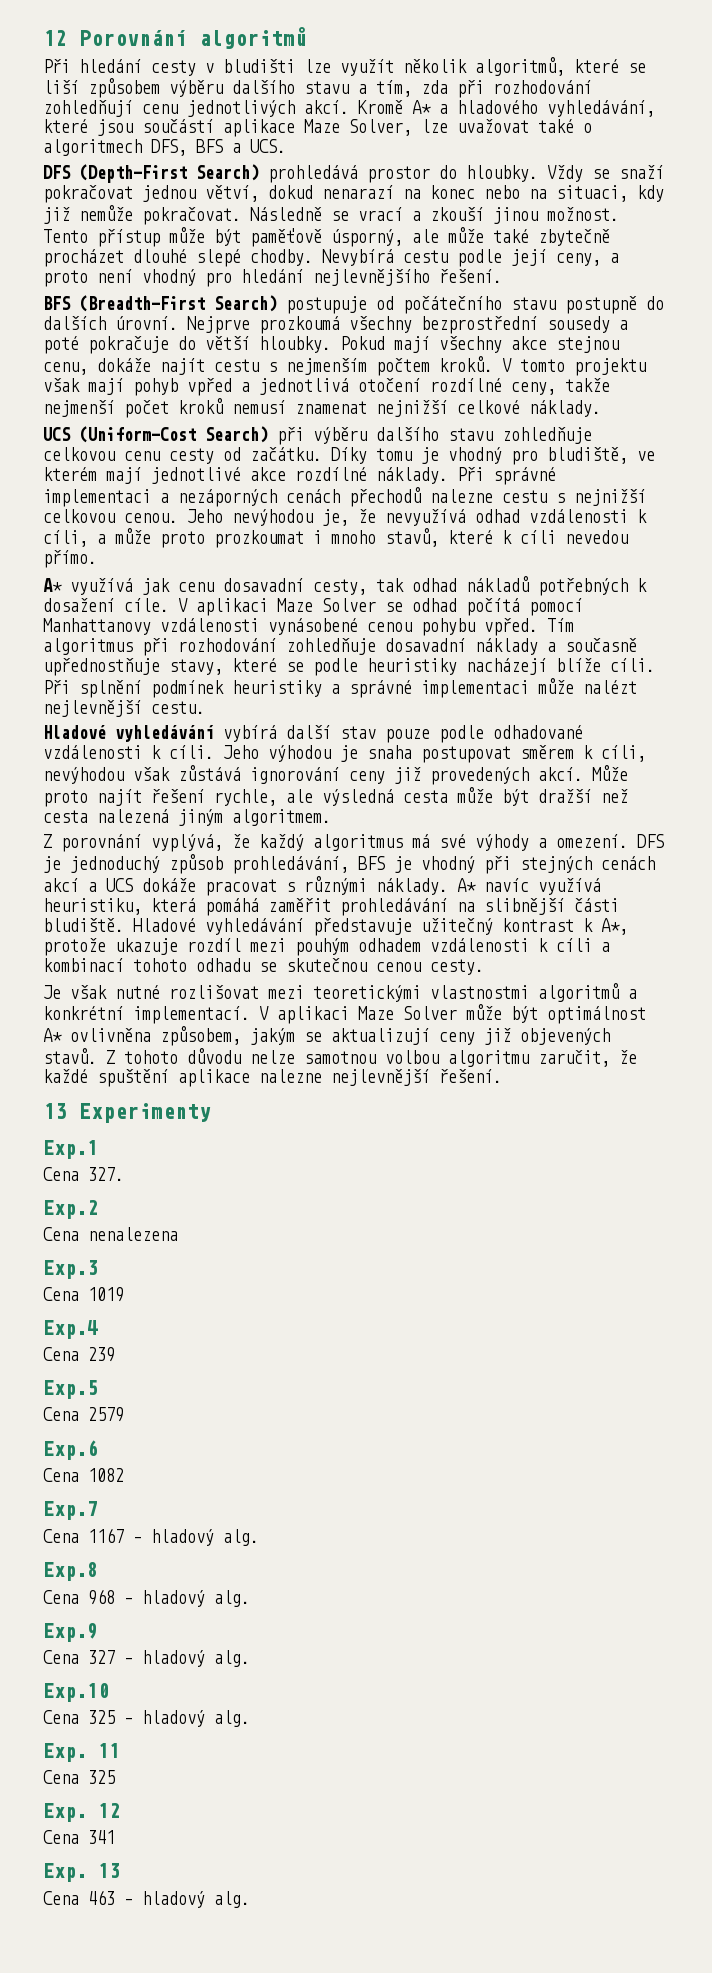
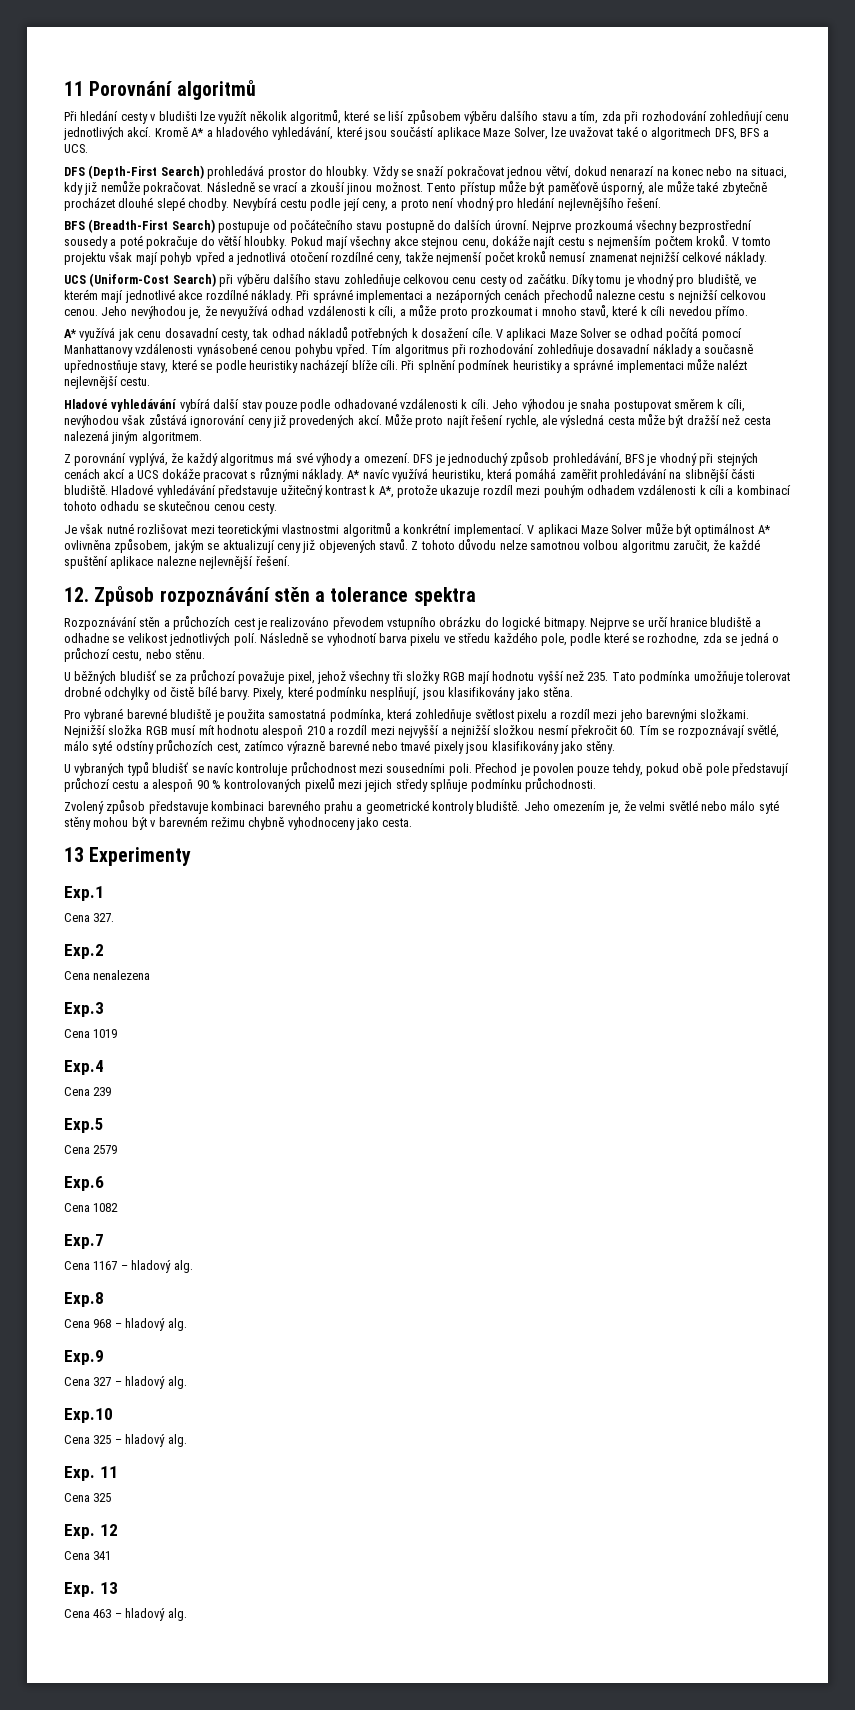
- 12 Porovnání algoritmů
+ 11 Porovnání algoritmů
+ 12. Způsob rozpoznávání stěn a tolerance spektra
+ Rozpoznávání stěn a průchozích cest je realizováno převodem vstupního obrázku do logické bitmapy. Nejprve se určí hranice bludiště a odhadne se velikost jednotlivých polí. Následně se vyhodnotí barva pixelu ve středu každého pole, podle které se rozhodne, zda se jedná o průchozí cestu, nebo stěnu.
+ U běžných bludišť se za průchozí považuje pixel, jehož všechny tři složky RGB mají hodnotu vyšší než 235. Tato podmínka umožňuje tolerovat drobné odchylky od čistě bílé barvy. Pixely, které podmínku nesplňují, jsou klasifikovány jako stěna.
+ Pro vybrané barevné bludiště je použita samostatná podmínka, která zohledňuje světlost pixelu a rozdíl mezi jeho barevnými složkami. Nejnižší složka RGB musí mít hodnotu alespoň 210 a rozdíl mezi nejvyšší a nejnižší složkou nesmí překročit 60. Tím se rozpoznávají světlé, málo syté odstíny průchozích cest, zatímco výrazně barevné nebo tmavé pixely jsou klasifikovány jako stěny.
+ U vybraných typů bludišť se navíc kontroluje průchodnost mezi sousedními poli. Přechod je povolen pouze tehdy, pokud obě pole představují průchozí cestu a alespoň 90 % kontrolovaných pixelů mezi jejich středy splňuje podmínku průchodnosti.
+ Zvolený způsob představuje kombinaci barevného prahu a geometrické kontroly bludiště. Jeho omezením je, že velmi světlé nebo málo syté stěny mohou být v barevném režimu chybně vyhodnoceny jako cesta.

